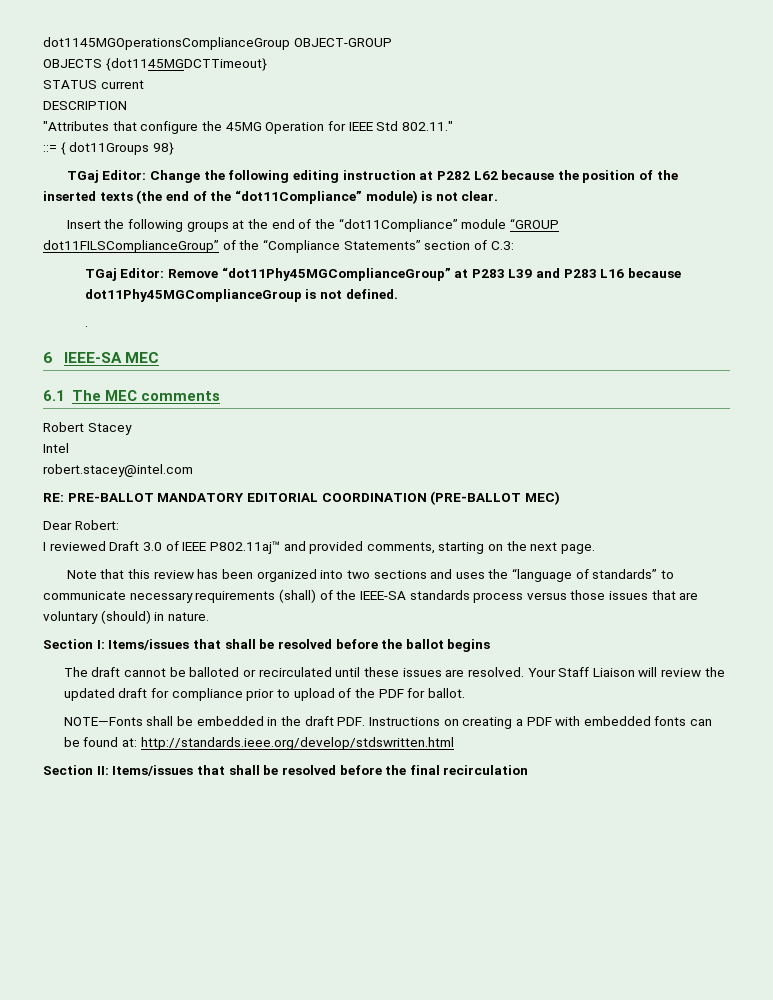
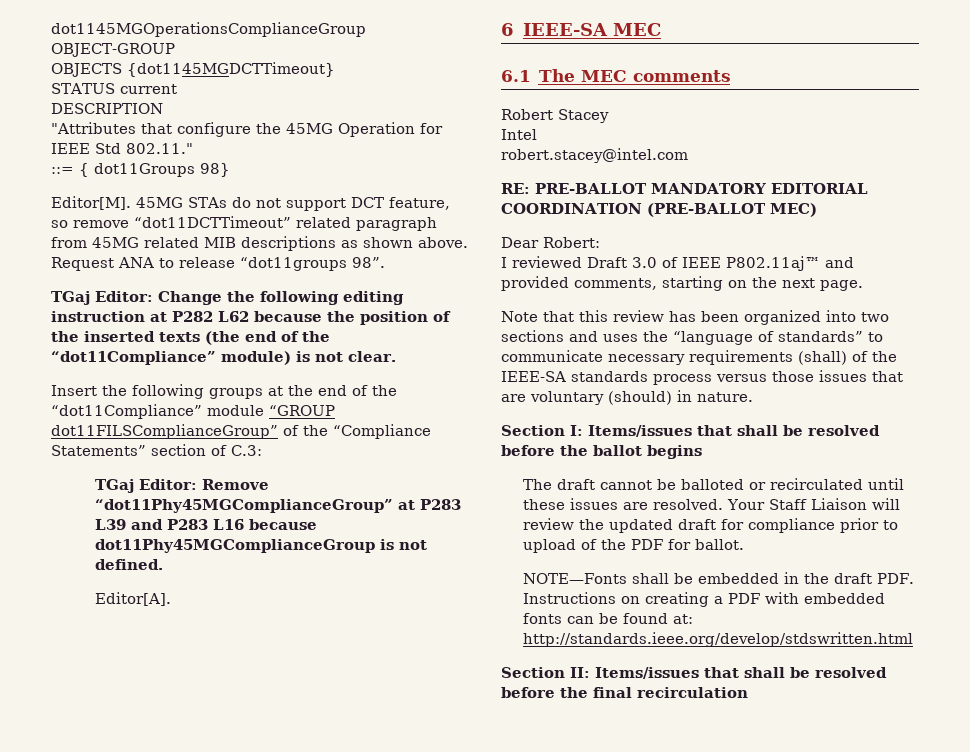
+ Editor[M]. 45MG STAs do not support DCT feature, so remove “dot11DCTTimeout” related paragraph from 45MG related MIB descriptions as shown above. Request ANA to release “dot11groups 98”.
- .
+ Editor[A].

